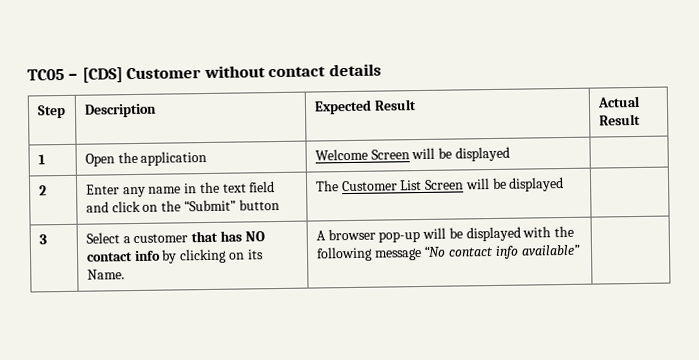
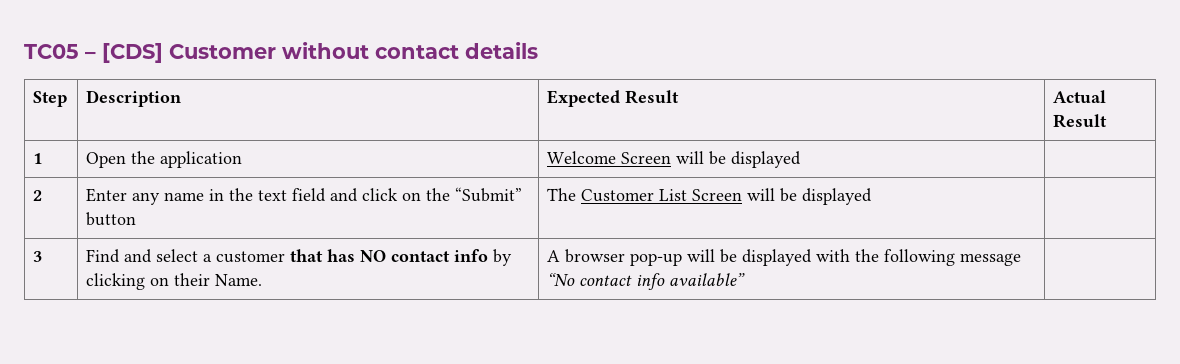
- 3 | Select a customer that has NO contact info by clicking on its Name. | A browser pop-up will be displayed with the following message “No contact info available” |
+ 3 | Find and select a customer that has NO contact info by clicking on their Name. | A browser pop-up will be displayed with the following message “No contact info available” |

